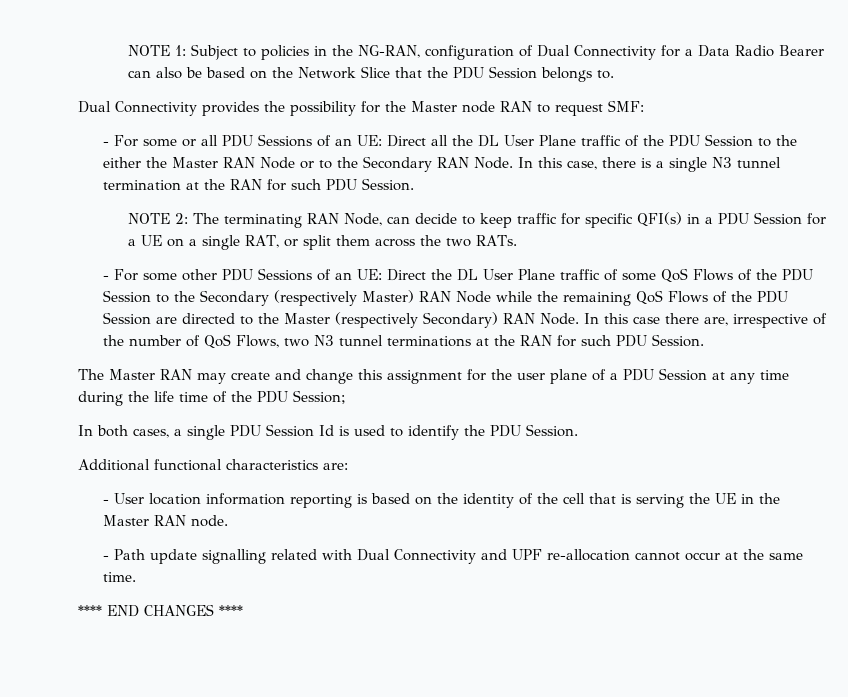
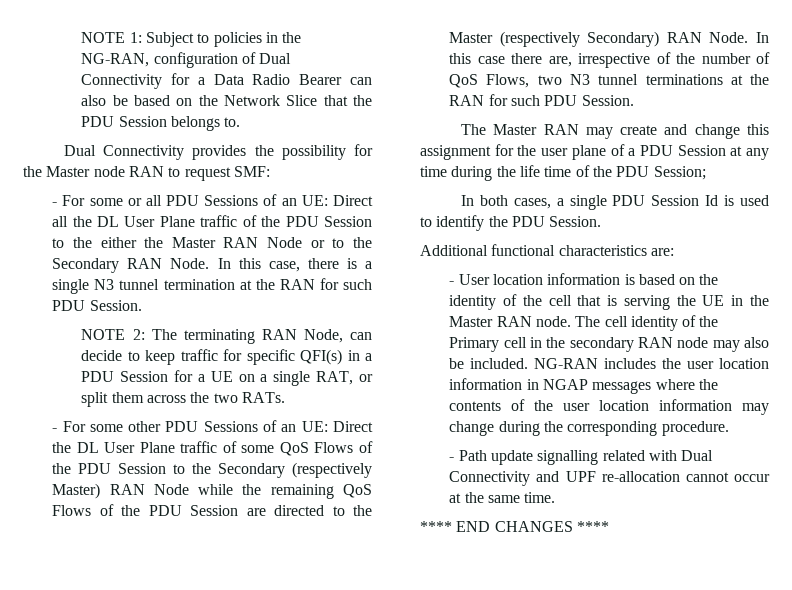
- - User location information reporting is based on the identity of the cell that is serving the UE in the Master RAN node.
+ - User location information is based on the identity of the cell that is serving the UE in the Master RAN node. The cell identity of the Primary cell in the secondary RAN node may also be included. NG-RAN includes the user location information in NGAP messages where the contents of the user location information may change during the corresponding procedure.

